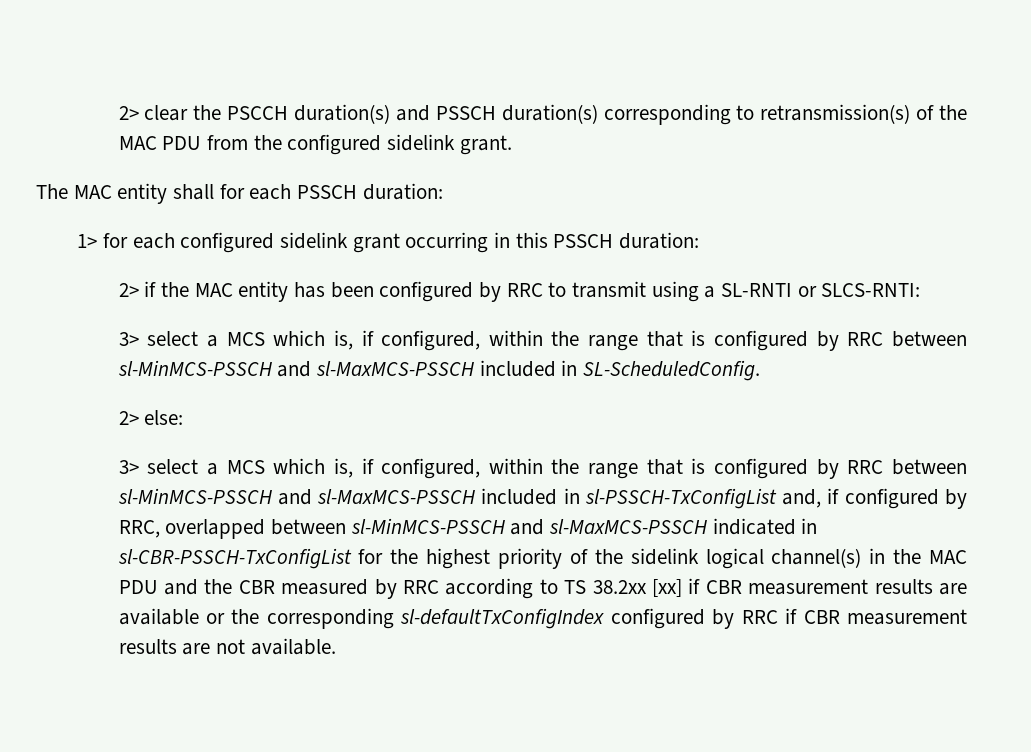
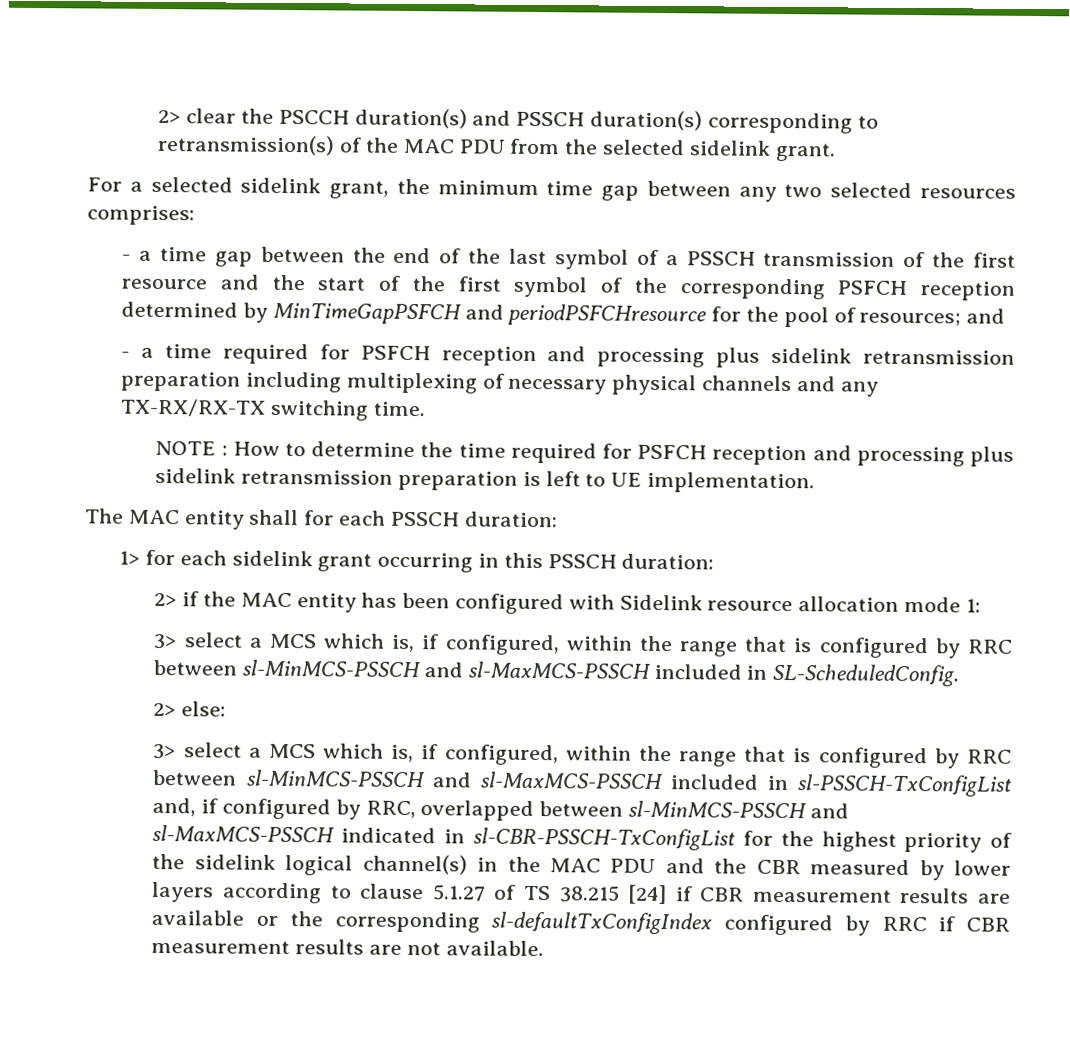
- 2> clear the PSCCH duration(s) and PSSCH duration(s) corresponding to retransmission(s) of the MAC PDU from the configured sidelink grant.
+ 2> clear the PSCCH duration(s) and PSSCH duration(s) corresponding to retransmission(s) of the MAC PDU from the selected sidelink grant.
+ For a selected sidelink grant, the minimum time gap between any two selected resources comprises:
+ - a time gap between the end of the last symbol of a PSSCH transmission of the first resource and the start of the first symbol of the corresponding PSFCH reception determined by MinTimeGapPSFCH and periodPSFCHresource for the pool of resources; and
+ - a time required for PSFCH reception and processing plus sidelink retransmission preparation including multiplexing of necessary physical channels and any TX-RX/RX-TX switching time.
+ NOTE : How to determine the time required for PSFCH reception and processing plus sidelink retransmission preparation is left to UE implementation.
- 1> for each configured sidelink grant occurring in this PSSCH duration:
+ 1> for each sidelink grant occurring in this PSSCH duration:
- 2> if the MAC entity has been configured by RRC to transmit using a SL-RNTI or SLCS-RNTI:
+ 2> if the MAC entity has been configured with Sidelink resource allocation mode 1:
- 3> select a MCS which is, if configured, within the range that is configured by RRC between sl-MinMCS-PSSCH and sl-MaxMCS-PSSCH included in sl-PSSCH-TxConfigList and, if configured by RRC, overlapped between sl-MinMCS-PSSCH and sl-MaxMCS-PSSCH indicated in sl-CBR-PSSCH-TxConfigList for the highest priority of the sidelink logical channel(s) in the MAC PDU and the CBR measured by RRC according to TS 38.2xx [xx] if CBR measurement results are available or the corresponding sl-defaultTxConfigIndex configured by RRC if CBR measurement results are not available.
+ 3> select a MCS which is, if configured, within the range that is configured by RRC between sl-MinMCS-PSSCH and sl-MaxMCS-PSSCH included in sl-PSSCH-TxConfigList and, if configured by RRC, overlapped between sl-MinMCS-PSSCH and sl-MaxMCS-PSSCH indicated in sl-CBR-PSSCH-TxConfigList for the highest priority of the sidelink logical channel(s) in the MAC PDU and the CBR measured by lower layers according to clause 5.1.27 of TS 38.215 [24] if CBR measurement results are available or the corresponding sl-defaultTxConfigIndex configured by RRC if CBR measurement results are not available.

